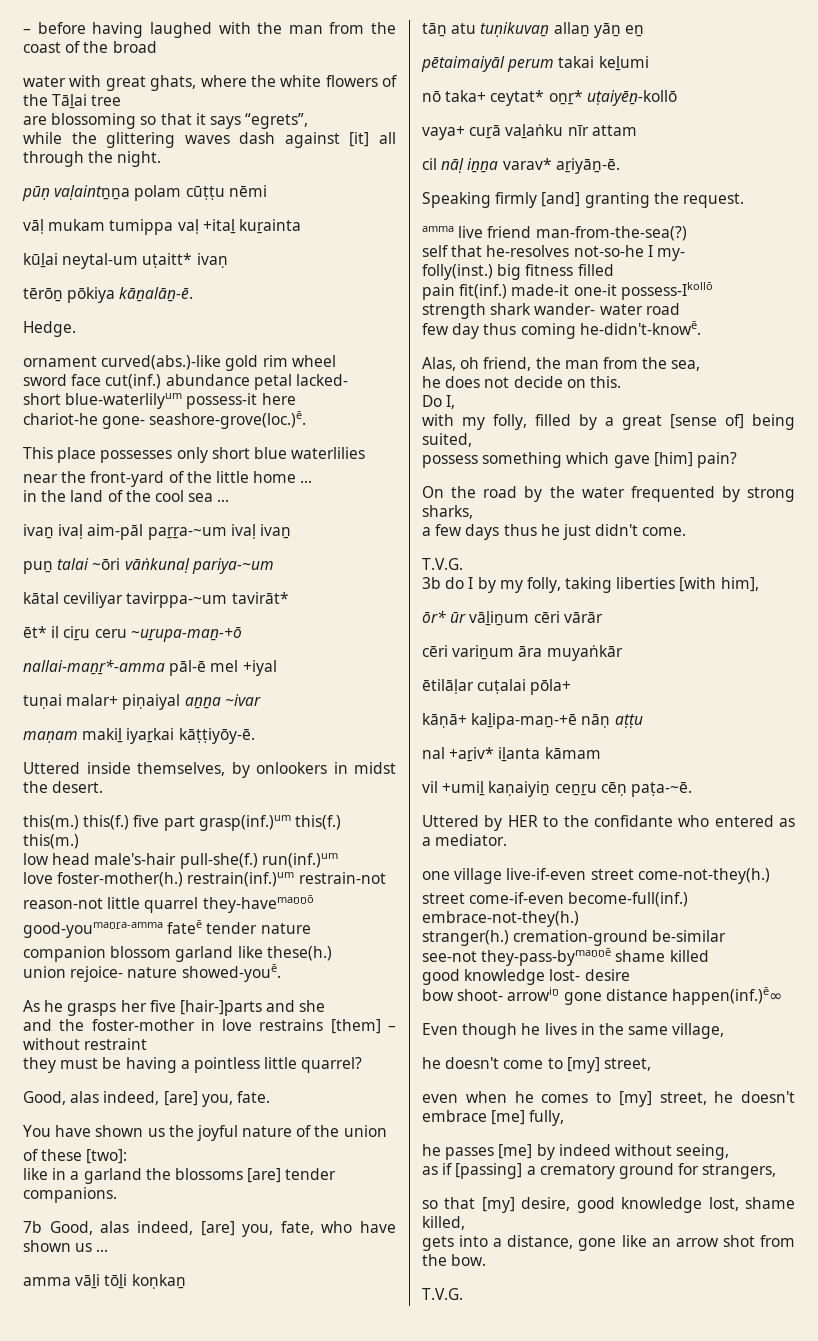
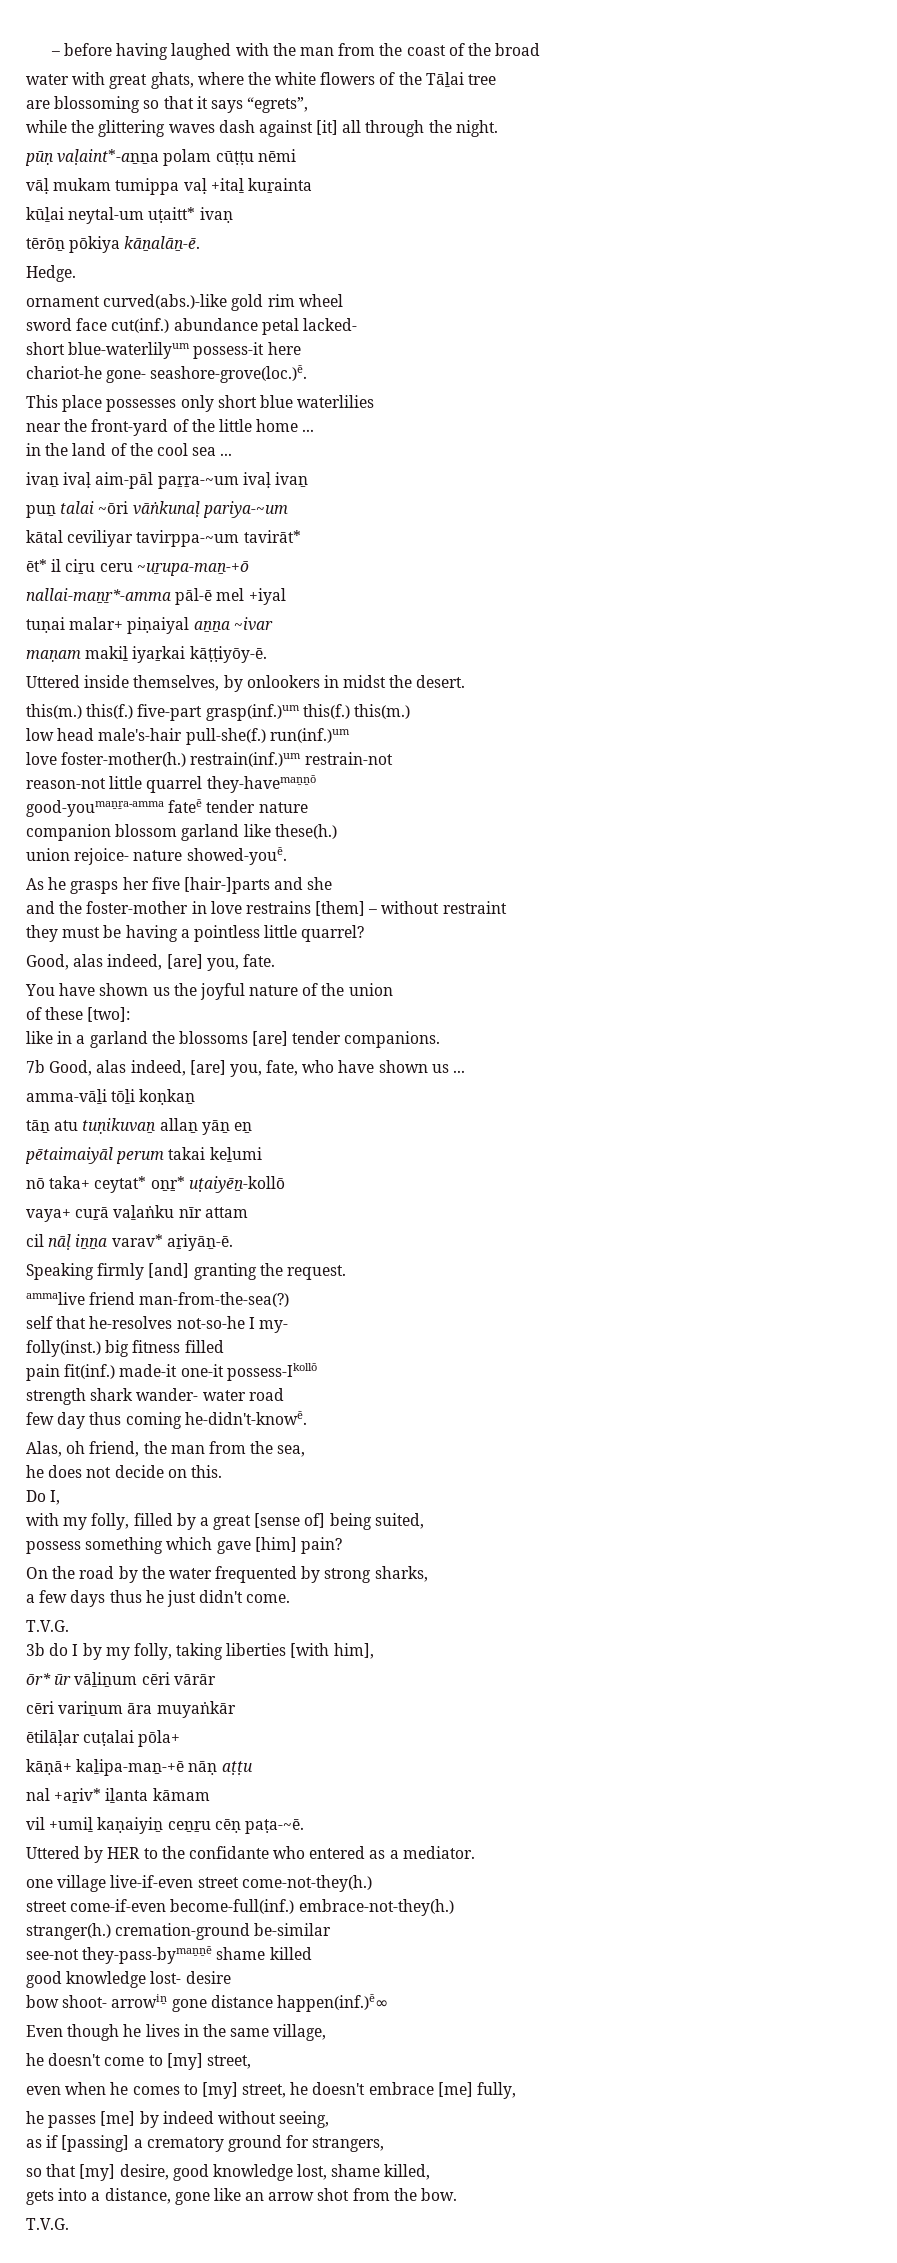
- pūṇ vaḷaintṉṉa polam cūṭṭu nēmi
+ pūṇ vaḷaint*-aṉṉa polam cūṭṭu nēmi
- this(m.) this(f.) five part grasp(inf.)um this(f.) this(m.)
+ this(m.) this(f.) five-part grasp(inf.)um this(f.) this(m.)
- amma vāḻi tōḻi koṇkaṉ
+ amma-vāḻi tōḻi koṇkaṉ
- amma live friend man-from-the-sea(?)
+ ammalive friend man-from-the-sea(?)

